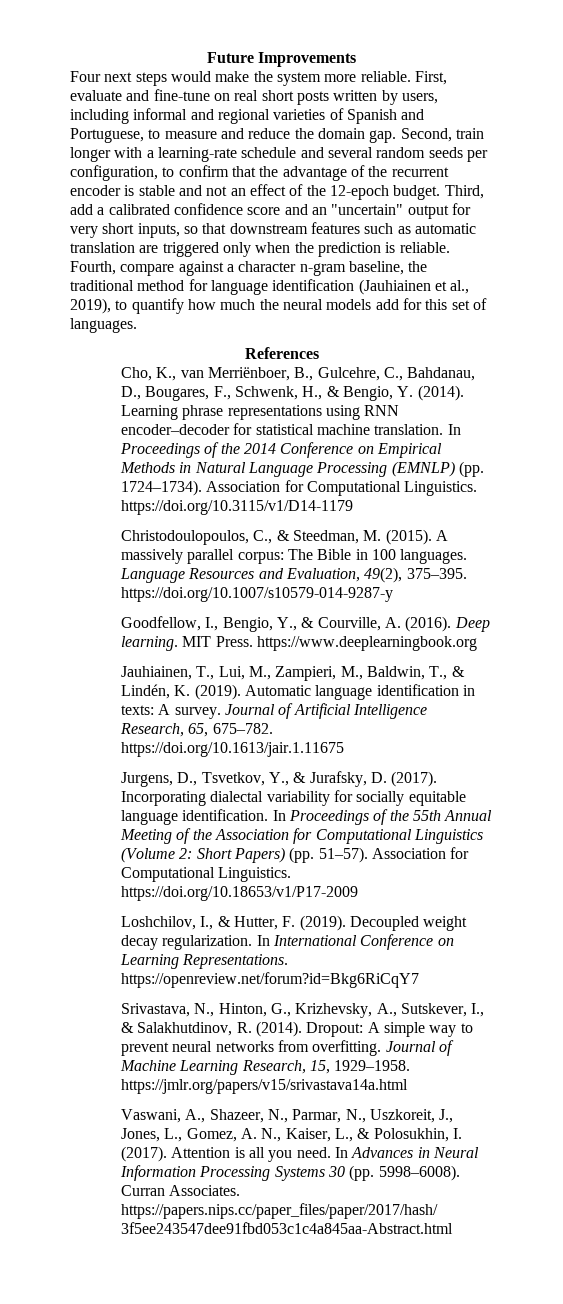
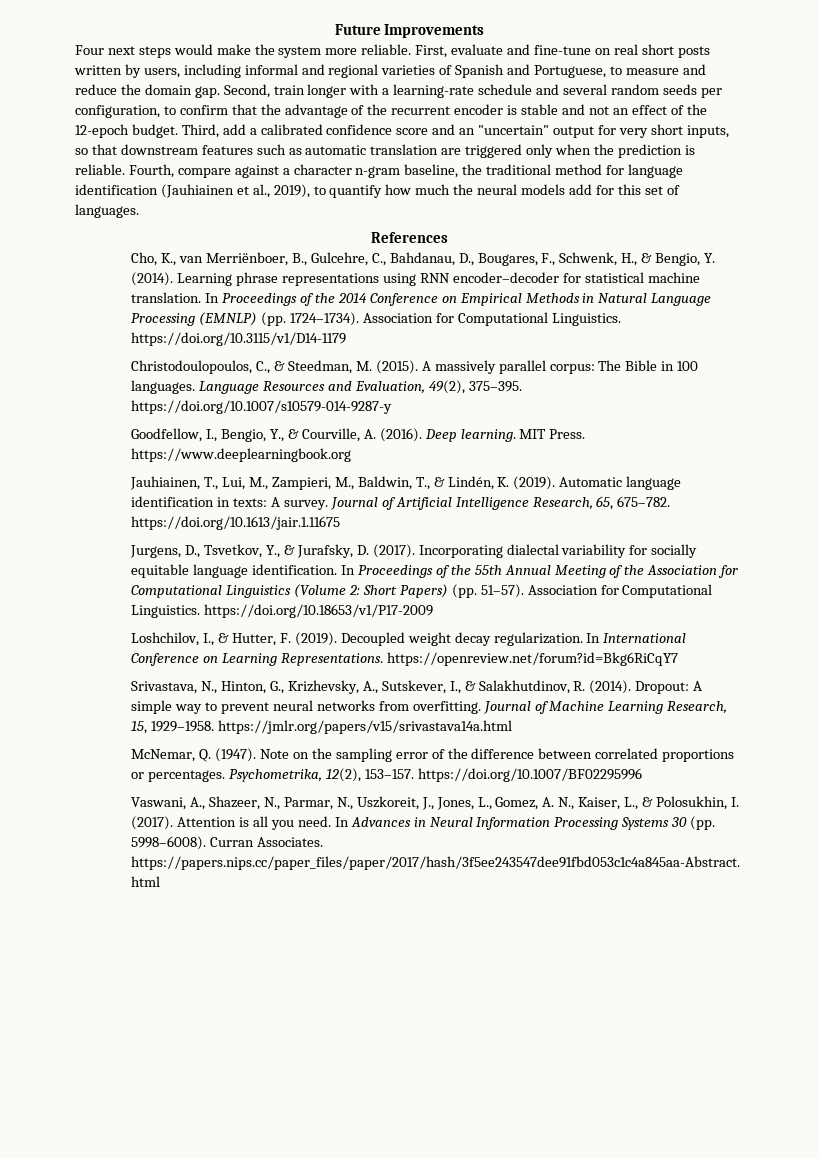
+ McNemar, Q. (1947). Note on the sampling error of the difference between correlated proportions or percentages. Psychometrika, 12(2), 153–157. https://doi.org/10.1007/BF02295996

